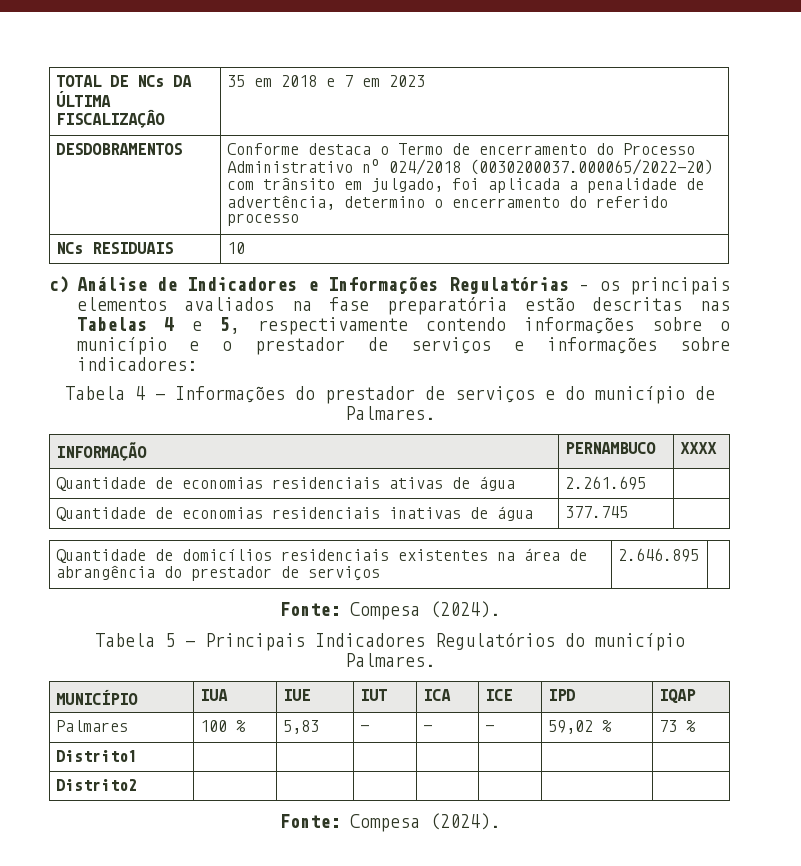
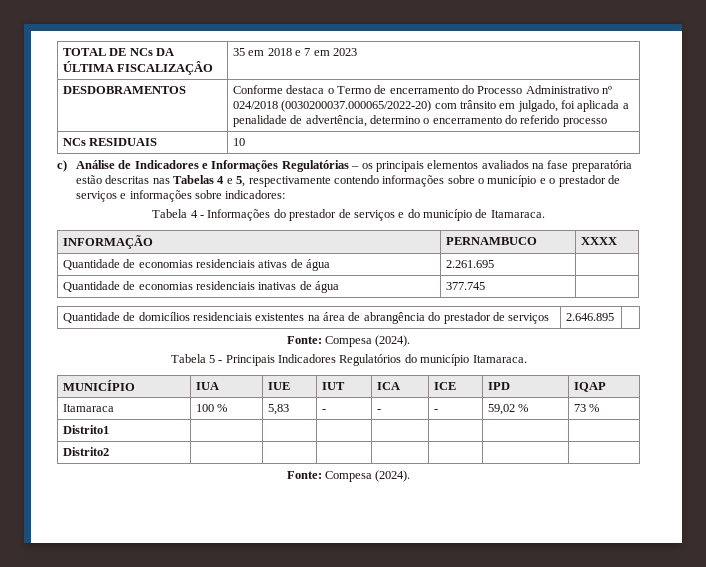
- Tabela 4 - Informações do prestador de serviços e do município de Palmares.
+ Tabela 4 - Informações do prestador de serviços e do município de Itamaraca.
- Tabela 5 - Principais Indicadores Regulatórios do município Palmares.
+ Tabela 5 - Principais Indicadores Regulatórios do município Itamaraca.
- Palmares | 100 % | 5,83 | - | - | - | 59,02 % | 73 %
+ Itamaraca | 100 % | 5,83 | - | - | - | 59,02 % | 73 %

